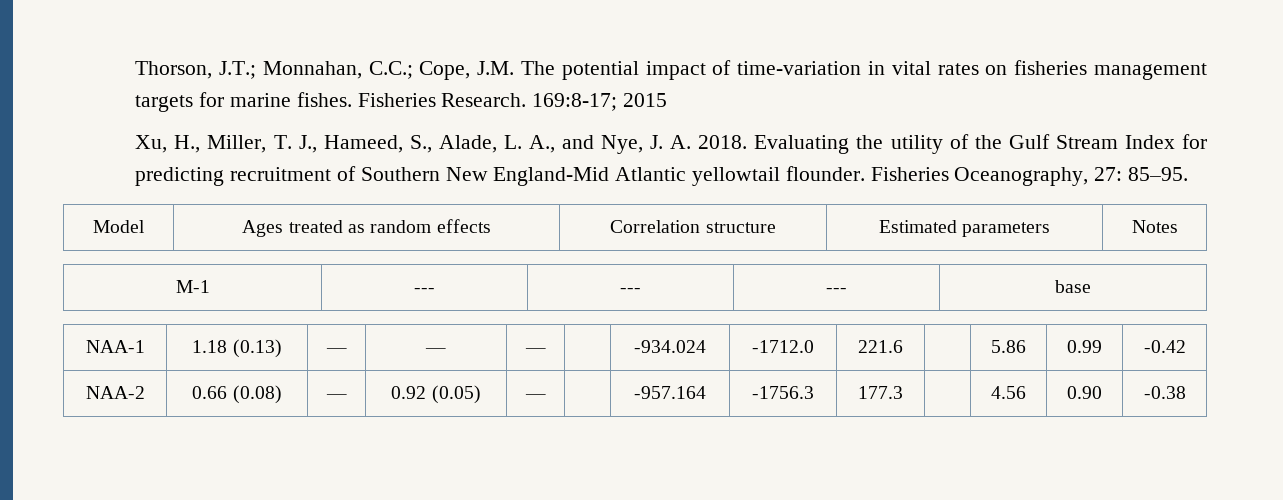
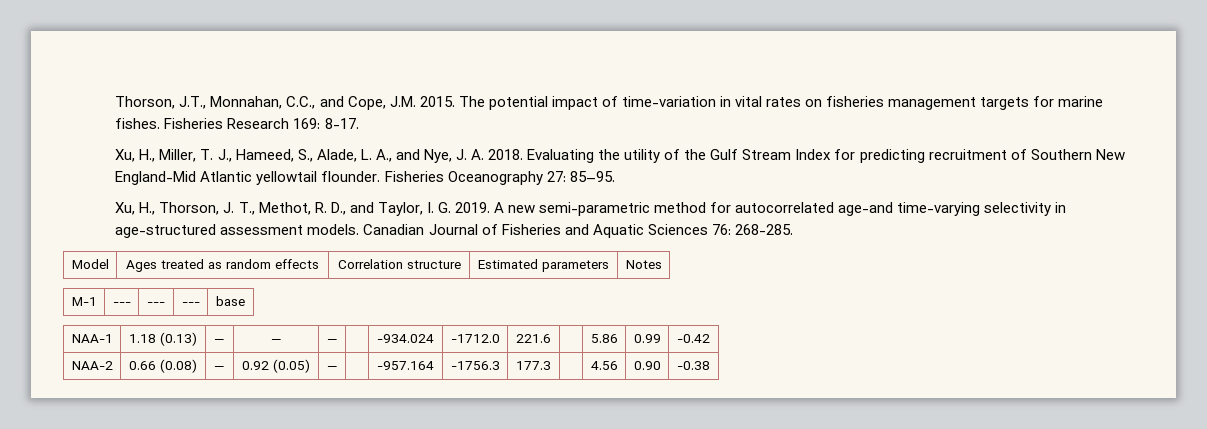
- Thorson, J.T.; Monnahan, C.C.; Cope, J.M. The potential impact of time-variation in vital rates on fisheries management targets for marine fishes.
+ Thorson, J.T., Monnahan, C.C., and Cope, J.M. 2015. The potential impact of time-variation in vital rates on fisheries management targets for marine fishes.
- Fisheries Research. 169:8-17; 2015
+ Fisheries Research 169: 8-17.
- Fisheries Oceanography, 27: 85–95.
+ Fisheries Oceanography 27: 85–95.
+ Xu, H., Thorson, J. T., Methot, R. D., and Taylor, I. G. 2019. A new semi-parametric method for autocorrelated age-and time-varying selectivity in age-structured assessment models. Canadian Journal of Fisheries and Aquatic Sciences 76: 268-285.

